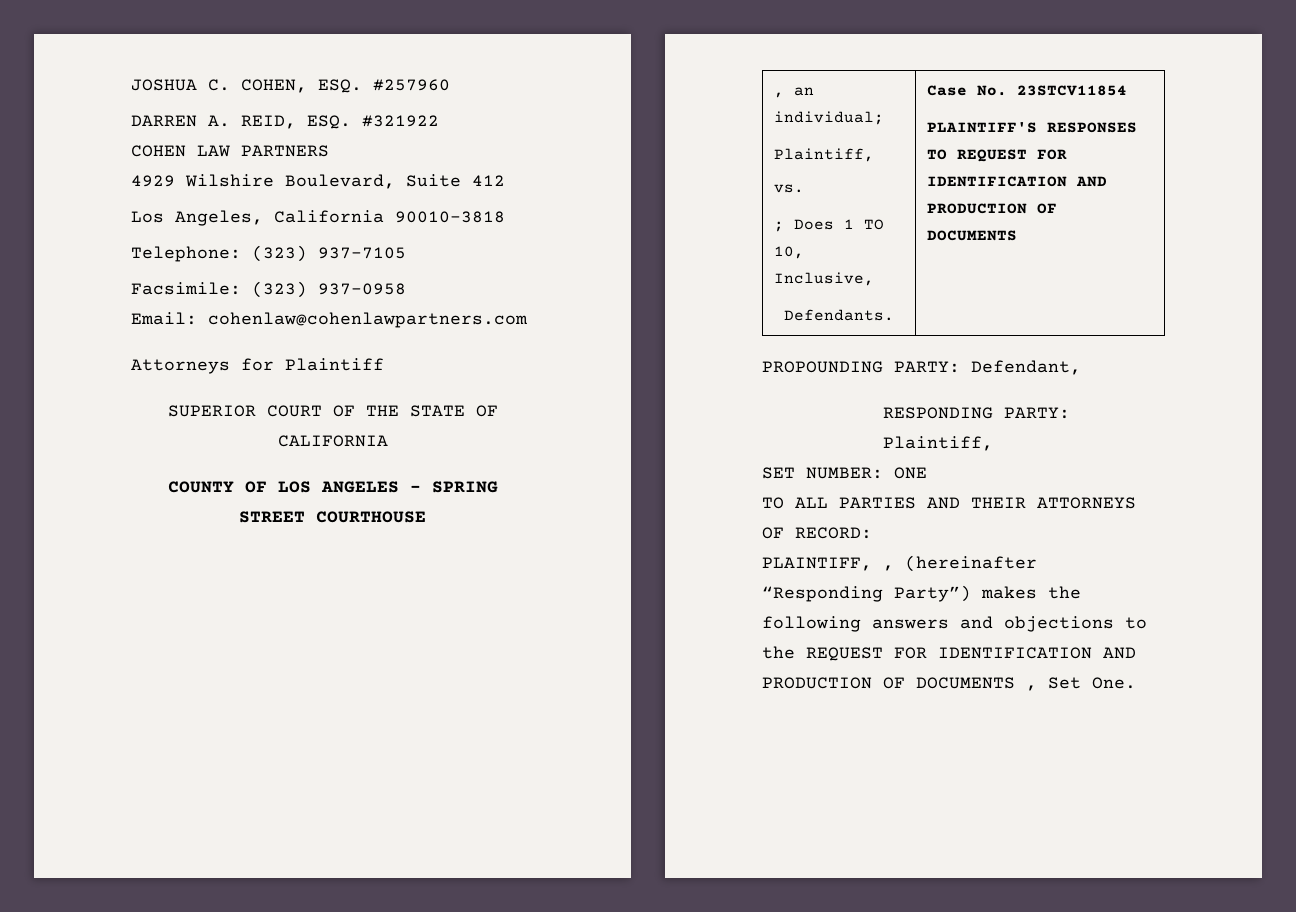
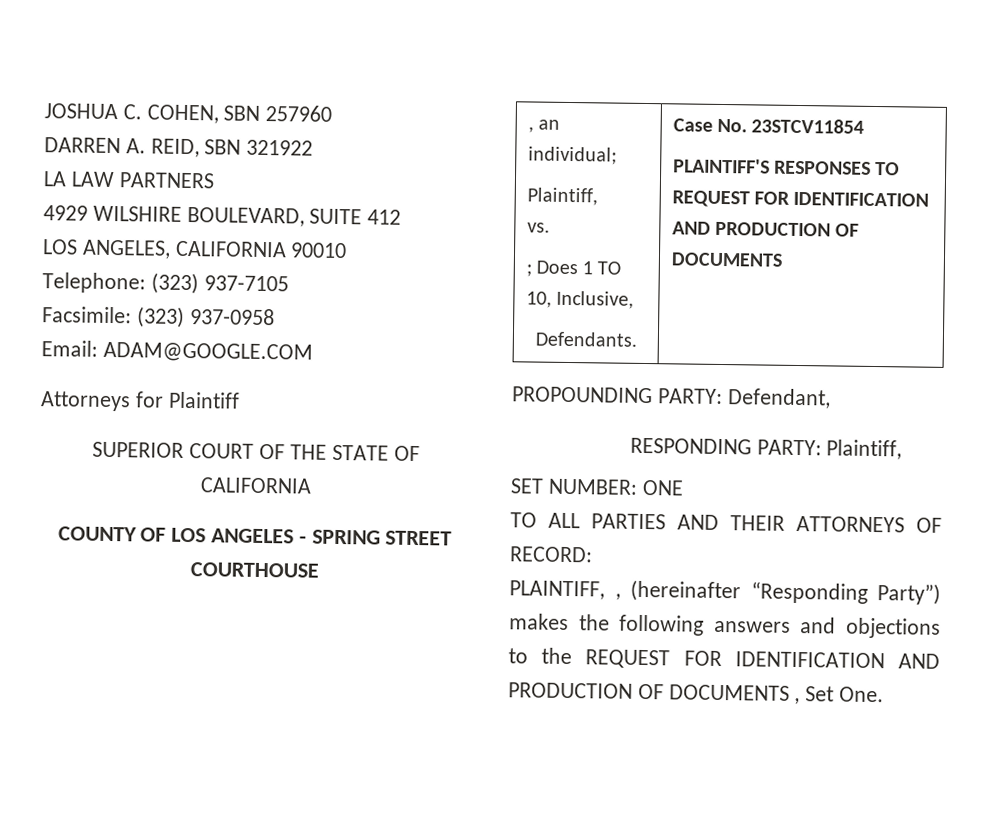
- JOSHUA C. COHEN, ESQ. #257960
+ JOSHUA C. COHEN, SBN 257960
- DARREN A. REID, ESQ. #321922
- COHEN LAW PARTNERS
+ DARREN A. REID, SBN 321922
+ LA LAW PARTNERS
- 4929 Wilshire Boulevard, Suite 412
- Los Angeles, California 90010-3818
+ 4929 WILSHIRE BOULEVARD, SUITE 412
+ LOS ANGELES, CALIFORNIA 90010
- Email: cohenlaw@cohenlawpartners.com
+ Email: ADAM@GOOGLE.COM

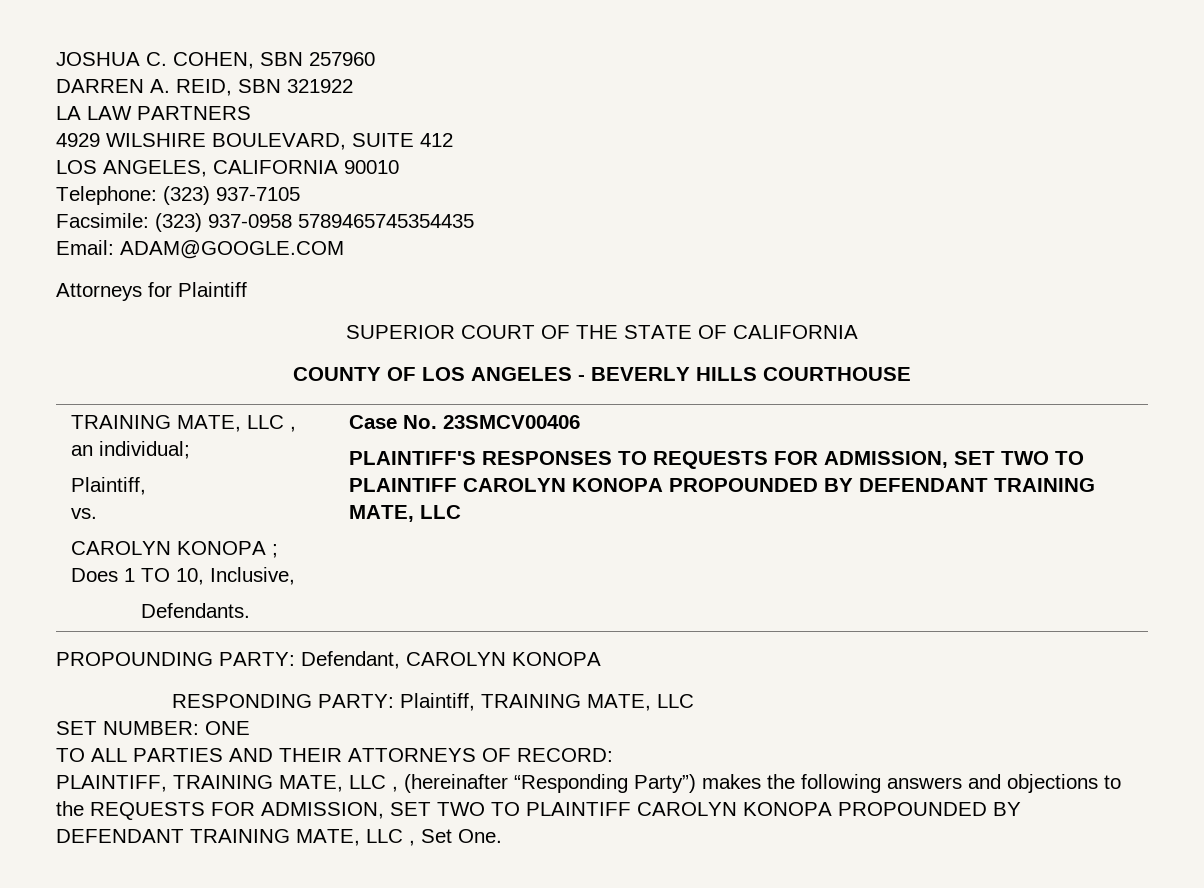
- Facsimile: (323) 937-0958
+ Facsimile: (323) 937-0958 5789465745354435
- COUNTY OF LOS ANGELES - SPRING STREET COURTHOUSE
+ COUNTY OF LOS ANGELES - BEVERLY HILLS COURTHOUSE
- , an individual;
+ TRAINING MATE, LLC , an individual;
  Plaintiff,
  vs.
- ; Does 1 TO 10, Inclusive,
- Defendants. | Case No. 23STCV11854
- PLAINTIFF'S RESPONSES TO REQUEST FOR IDENTIFICATION AND PRODUCTION OF DOCUMENTS
+ CAROLYN KONOPA ; Does 1 TO 10, Inclusive,
+ Defendants. | Case No. 23SMCV00406
+ PLAINTIFF'S RESPONSES TO REQUESTS FOR ADMISSION, SET TWO TO PLAINTIFF CAROLYN KONOPA PROPOUNDED BY DEFENDANT TRAINING MATE, LLC
- PROPOUNDING PARTY: Defendant,
+ PROPOUNDING PARTY: Defendant, CAROLYN KONOPA
- RESPONDING PARTY: Plaintiff,
+ RESPONDING PARTY: Plaintiff, TRAINING MATE, LLC
- PLAINTIFF, , (hereinafter “Responding Party”) makes the following answers and objections to the REQUEST FOR IDENTIFICATION AND PRODUCTION OF DOCUMENTS , Set One.
+ PLAINTIFF, TRAINING MATE, LLC , (hereinafter “Responding Party”) makes the following answers and objections to the REQUESTS FOR ADMISSION, SET TWO TO PLAINTIFF CAROLYN KONOPA PROPOUNDED BY DEFENDANT TRAINING MATE, LLC , Set One.

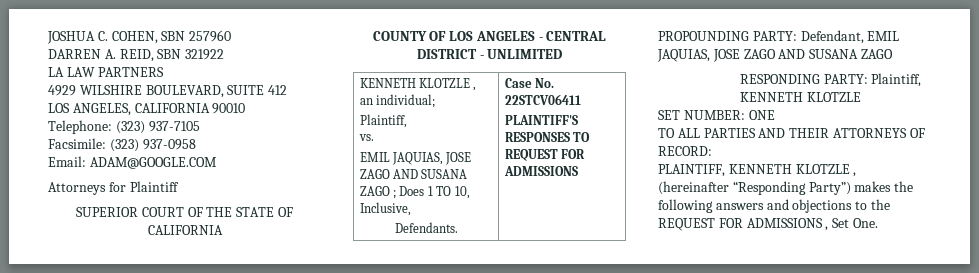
- Facsimile: (323) 937-0958 5789465745354435
+ Facsimile: (323) 937-0958
- COUNTY OF LOS ANGELES - BEVERLY HILLS COURTHOUSE
- TRAINING MATE, LLC , an individual;
+ COUNTY OF LOS ANGELES - CENTRAL DISTRICT - UNLIMITED
+ KENNETH KLOTZLE , an individual;
  Plaintiff,
  vs.
- CAROLYN KONOPA ; Does 1 TO 10, Inclusive,
- Defendants. | Case No. 23SMCV00406
- PLAINTIFF'S RESPONSES TO REQUESTS FOR ADMISSION, SET TWO TO PLAINTIFF CAROLYN KONOPA PROPOUNDED BY DEFENDANT TRAINING MATE, LLC
- PROPOUNDING PARTY: Defendant, CAROLYN KONOPA
+ EMIL JAQUIAS, JOSE ZAGO AND SUSANA ZAGO ; Does 1 TO 10, Inclusive,
+ Defendants. | Case No. 22STCV06411
+ PLAINTIFF'S RESPONSES TO REQUEST FOR ADMISSIONS
+ PROPOUNDING PARTY: Defendant, EMIL JAQUIAS, JOSE ZAGO AND SUSANA ZAGO
- RESPONDING PARTY: Plaintiff, TRAINING MATE, LLC
+ RESPONDING PARTY: Plaintiff, KENNETH KLOTZLE
- PLAINTIFF, TRAINING MATE, LLC , (hereinafter “Responding Party”) makes the following answers and objections to the REQUESTS FOR ADMISSION, SET TWO TO PLAINTIFF CAROLYN KONOPA PROPOUNDED BY DEFENDANT TRAINING MATE, LLC , Set One.
+ PLAINTIFF, KENNETH KLOTZLE , (hereinafter “Responding Party”) makes the following answers and objections to the REQUEST FOR ADMISSIONS , Set One.

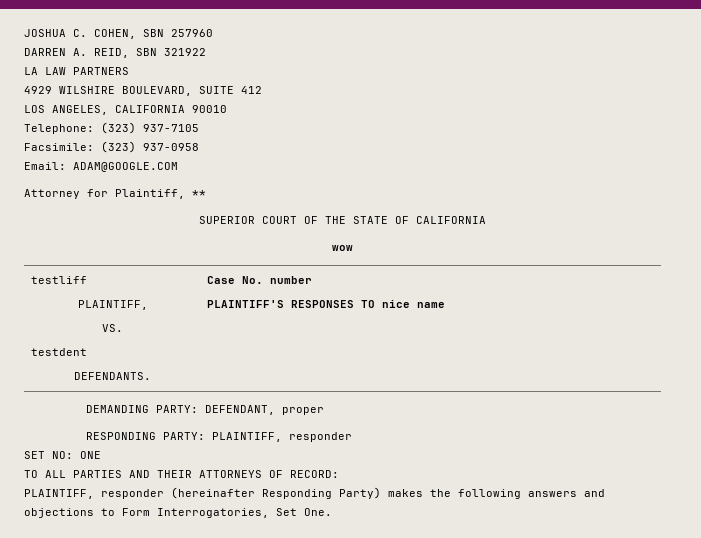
- Attorneys for Plaintiff
+ Attorney for Plaintiff, **
- COUNTY OF LOS ANGELES - CENTRAL DISTRICT - UNLIMITED
- KENNETH KLOTZLE , an individual;
- Plaintiff,
- vs.
- EMIL JAQUIAS, JOSE ZAGO AND SUSANA ZAGO ; Does 1 TO 10, Inclusive,
- Defendants. | Case No. 22STCV06411
- PLAINTIFF'S RESPONSES TO REQUEST FOR ADMISSIONS
- PROPOUNDING PARTY: Defendant, EMIL JAQUIAS, JOSE ZAGO AND SUSANA ZAGO
+ wow
+ testliff
+ PLAINTIFF,
+ VS.
+ testdent
+ DEFENDANTS. | Case No. number
+ PLAINTIFF'S RESPONSES TO nice name
+ DEMANDING PARTY: DEFENDANT, proper
- RESPONDING PARTY: Plaintiff, KENNETH KLOTZLE
+ RESPONDING PARTY: PLAINTIFF, responder
- SET NUMBER: ONE
+ SET NO: ONE
- PLAINTIFF, KENNETH KLOTZLE , (hereinafter “Responding Party”) makes the following answers and objections to the REQUEST FOR ADMISSIONS , Set One.
+ PLAINTIFF, responder (hereinafter Responding Party) makes the following answers and objections to Form Interrogatories, Set One.

